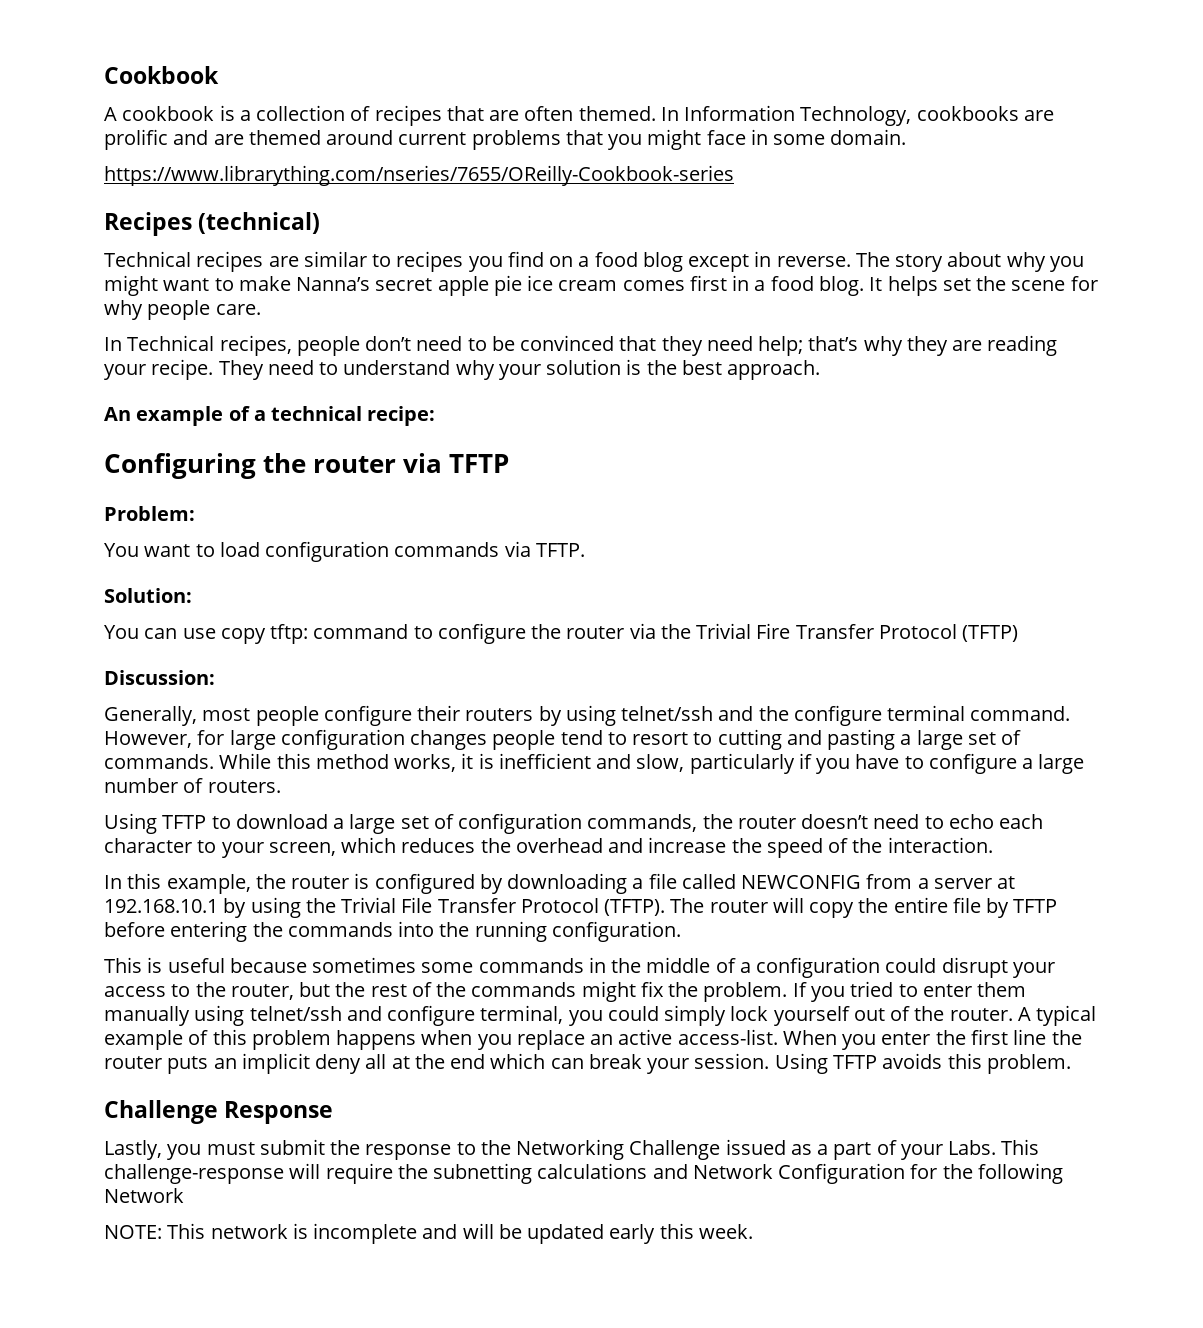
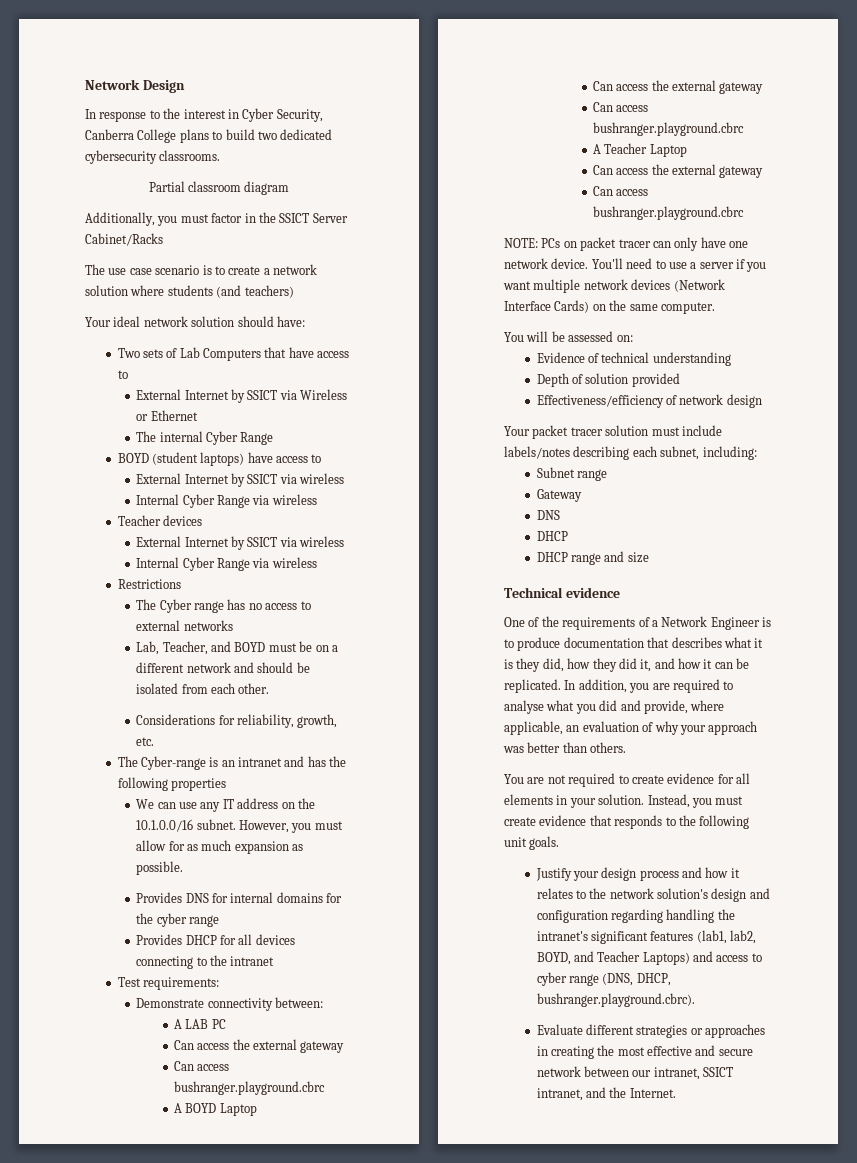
- Cookbook
- A cookbook is a collection of recipes that are often themed. In Information Technology, cookbooks are prolific and are themed around current problems that you might face in some domain.
- https://www.librarything.com/nseries/7655/OReilly-Cookbook-series
- Recipes (technical)
- Technical recipes are similar to recipes you find on a food blog except in reverse. The story about why you might want to make Nanna’s secret apple pie ice cream comes first in a food blog. It helps set the scene for why people care.
- In Technical recipes, people don’t need to be convinced that they need help; that’s why they are reading your recipe. They need to understand why your solution is the best approach.
- An example of a technical recipe:
- Configuring the router via TFTP
- Problem:
- You want to load configuration commands via TFTP.
- Solution:
- You can use copy tftp: command to configure the router via the Trivial Fire Transfer Protocol (TFTP)
- Discussion:
- Generally, most people configure their routers by using telnet/ssh and the configure terminal command. However, for large configuration changes people tend to resort to cutting and pasting a large set of commands. While this method works, it is inefficient and slow, particularly if you have to configure a large number of routers.
- Using TFTP to download a large set of configuration commands, the router doesn’t need to echo each character to your screen, which reduces the overhead and increase the speed of the interaction.
- In this example, the router is configured by downloading a file called NEWCONFIG from a server at 192.168.10.1 by using the Trivial File Transfer Protocol (TFTP). The router will copy the entire file by TFTP before entering the commands into the running configuration.
- This is useful because sometimes some commands in the middle of a configuration could disrupt your access to the router, but the rest of the commands might fix the problem. If you tried to enter them manually using telnet/ssh and configure terminal, you could simply lock yourself out of the router. A typical example of this problem happens when you replace an active access-list. When you enter the first line the router puts an implicit deny all at the end which can break your session. Using TFTP avoids this problem.
- Challenge Response
- Lastly, you must submit the response to the Networking Challenge issued as a part of your Labs. This challenge-response will require the subnetting calculations and Network Configuration for the following Network
- NOTE: This network is incomplete and will be updated early this week.
+ Network Design
+ In response to the interest in Cyber Security, Canberra College plans to build two dedicated cybersecurity classrooms.
+ Partial classroom diagram
+ Additionally, you must factor in the SSICT Server Cabinet/Racks
+ The use case scenario is to create a network solution where students (and teachers)
+ Your ideal network solution should have:
+ Two sets of Lab Computers that have access to
+ External Internet by SSICT via Wireless or Ethernet
+ The internal Cyber Range
+ BOYD (student laptops) have access to
+ External Internet by SSICT via wireless
+ Internal Cyber Range via wireless
+ Teacher devices
+ External Internet by SSICT via wireless
+ Internal Cyber Range via wireless
+ Restrictions
+ The Cyber range has no access to external networks
+ Lab, Teacher, and BOYD must be on a different network and should be isolated from each other.
+ Considerations for reliability, growth, etc.
+ The Cyber-range is an intranet and has the following properties
+ We can use any IT address on the 10.1.0.0/16 subnet. However, you must allow for as much expansion as possible.
+ Provides DNS for internal domains for the cyber range
+ Provides DHCP for all devices connecting to the intranet
+ Test requirements:
+ Demonstrate connectivity between:
+ A LAB PC
+ Can access the external gateway
+ Can access bushranger.playground.cbrc
+ A BOYD Laptop
+ Can access the external gateway
+ Can access bushranger.playground.cbrc
+ A Teacher Laptop
+ Can access the external gateway
+ Can access bushranger.playground.cbrc
+ NOTE: PCs on packet tracer can only have one network device. You'll need to use a server if you want multiple network devices (Network Interface Cards) on the same computer.
+ You will be assessed on:
+ Evidence of technical understanding
+ Depth of solution provided
+ Effectiveness/efficiency of network design
+ Your packet tracer solution must include labels/notes describing each subnet, including:
+ Subnet range
+ Gateway
+ DNS
+ DHCP
+ DHCP range and size
+ Technical evidence
+ One of the requirements of a Network Engineer is to produce documentation that describes what it is they did, how they did it, and how it can be replicated. In addition, you are required to analyse what you did and provide, where applicable, an evaluation of why your approach was better than others.
+ You are not required to create evidence for all elements in your solution. Instead, you must create evidence that responds to the following unit goals.
+ Justify your design process and how it relates to the network solution's design and configuration regarding handling the intranet's significant features (lab1, lab2, BOYD, and Teacher Laptops) and access to cyber range (DNS, DHCP, bushranger.playground.cbrc).
+ Evaluate different strategies or approaches in creating the most effective and secure network between our intranet, SSICT intranet, and the Internet.

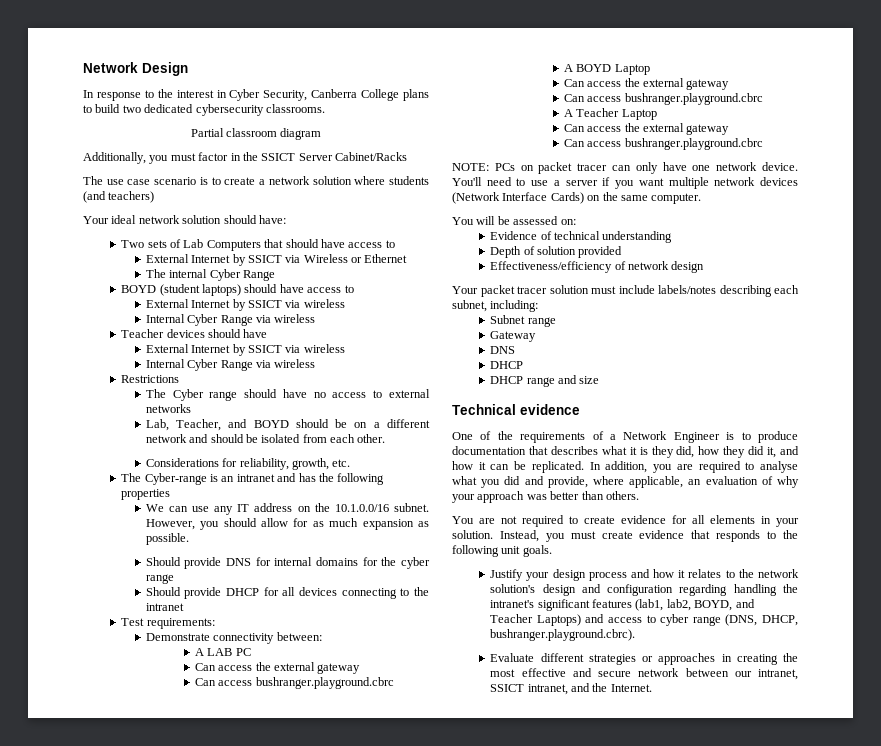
- Two sets of Lab Computers that have access to
+ Two sets of Lab Computers that should have access to
- BOYD (student laptops) have access to
+ BOYD (student laptops) should have access to
- Teacher devices
+ Teacher devices should have
- The Cyber range has no access to external networks
+ The Cyber range should have no access to external networks
- Lab, Teacher, and BOYD must be on a different network and should be isolated from each other.
+ Lab, Teacher, and BOYD should be on a different network and should be isolated from each other.
- However, you must allow for as much expansion as possible.
+ However, you should allow for as much expansion as possible.
- Provides DNS for internal domains for the cyber range
+ Should provide DNS for internal domains for the cyber range
- Provides DHCP for all devices connecting to the intranet
+ Should provide DHCP for all devices connecting to the intranet

